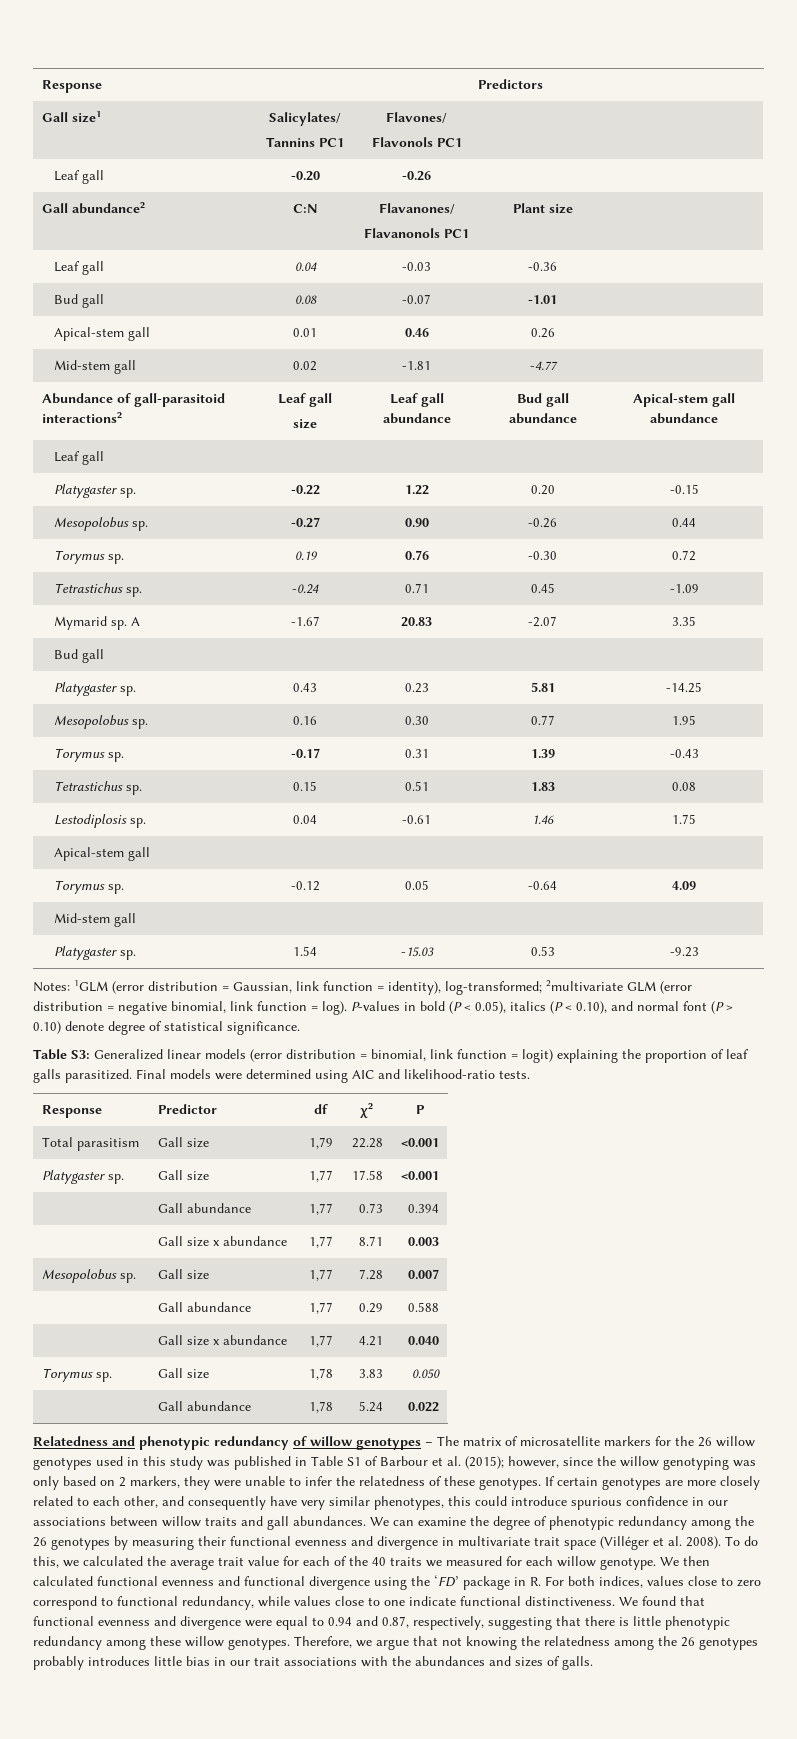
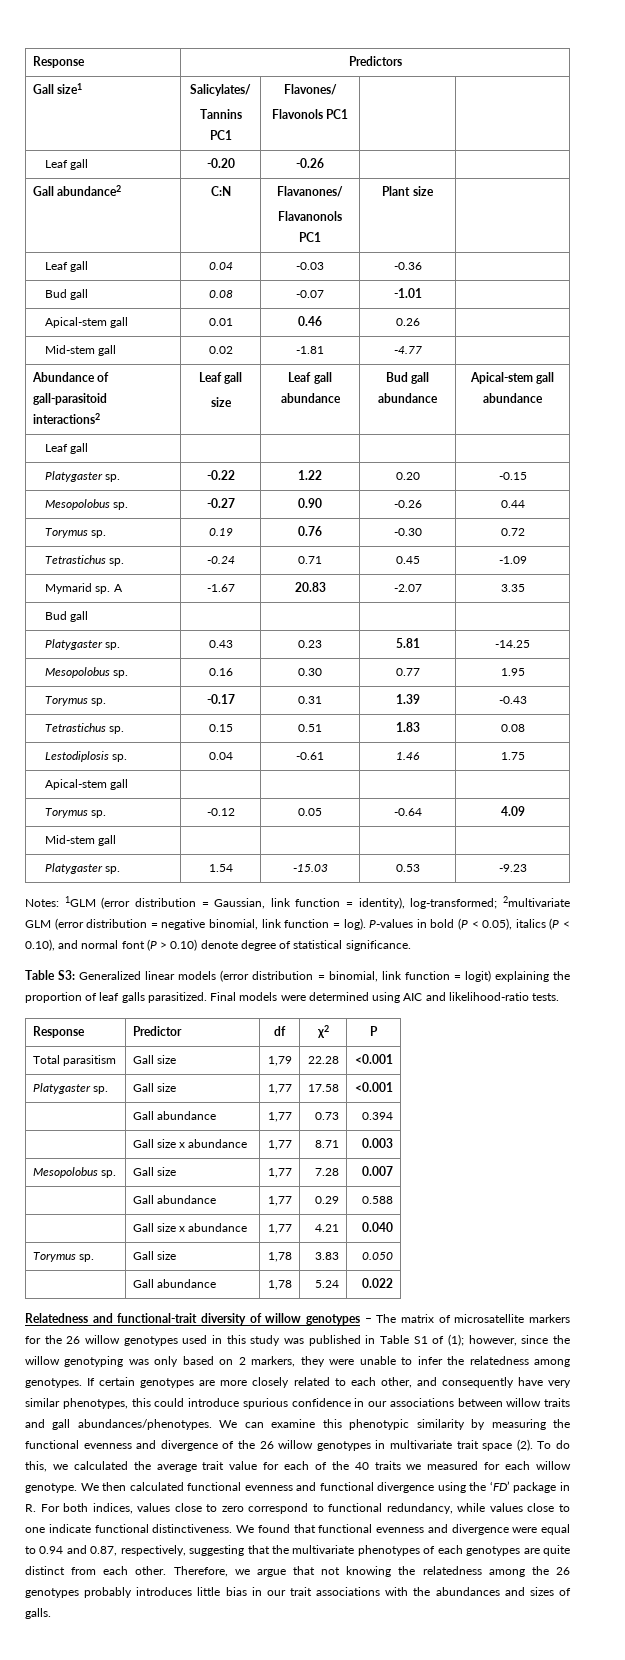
- Relatedness and phenotypic redundancy of willow genotypes – The matrix of microsatellite markers for the 26 willow genotypes used in this study was published in Table S1 of Barbour et al. (2015); however, since the willow genotyping was only based on 2 markers, they were unable to infer the relatedness of these genotypes.
+ Relatedness and functional-trait diversity of willow genotypes – The matrix of microsatellite markers for the 26 willow genotypes used in this study was published in Table S1 of (1); however, since the willow genotyping was only based on 2 markers, they were unable to infer the relatedness among genotypes.
- If certain genotypes are more closely related to each other, and consequently have very similar phenotypes, this could introduce spurious confidence in our associations between willow traits and gall abundances.
+ If certain genotypes are more closely related to each other, and consequently have very similar phenotypes, this could introduce spurious confidence in our associations between willow traits and gall abundances/phenotypes.
- We can examine the degree of phenotypic redundancy among the 26 genotypes by measuring their functional evenness and divergence in multivariate trait space (Villéger et al. 2008).
+ We can examine this phenotypic similarity by measuring the functional evenness and divergence of the 26 willow genotypes in multivariate trait space (2).
- We found that functional evenness and divergence were equal to 0.94 and 0.87, respectively, suggesting that there is little phenotypic redundancy among these willow genotypes.
+ We found that functional evenness and divergence were equal to 0.94 and 0.87, respectively, suggesting that the multivariate phenotypes of each genotypes are quite distinct from each other.

